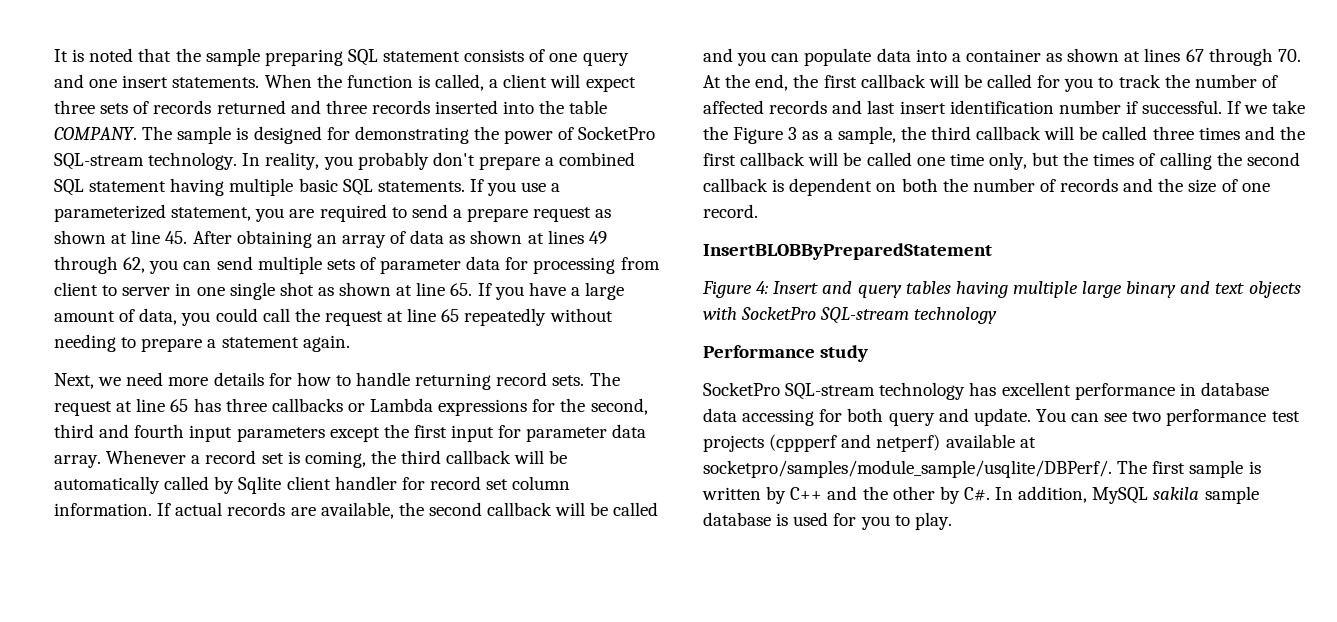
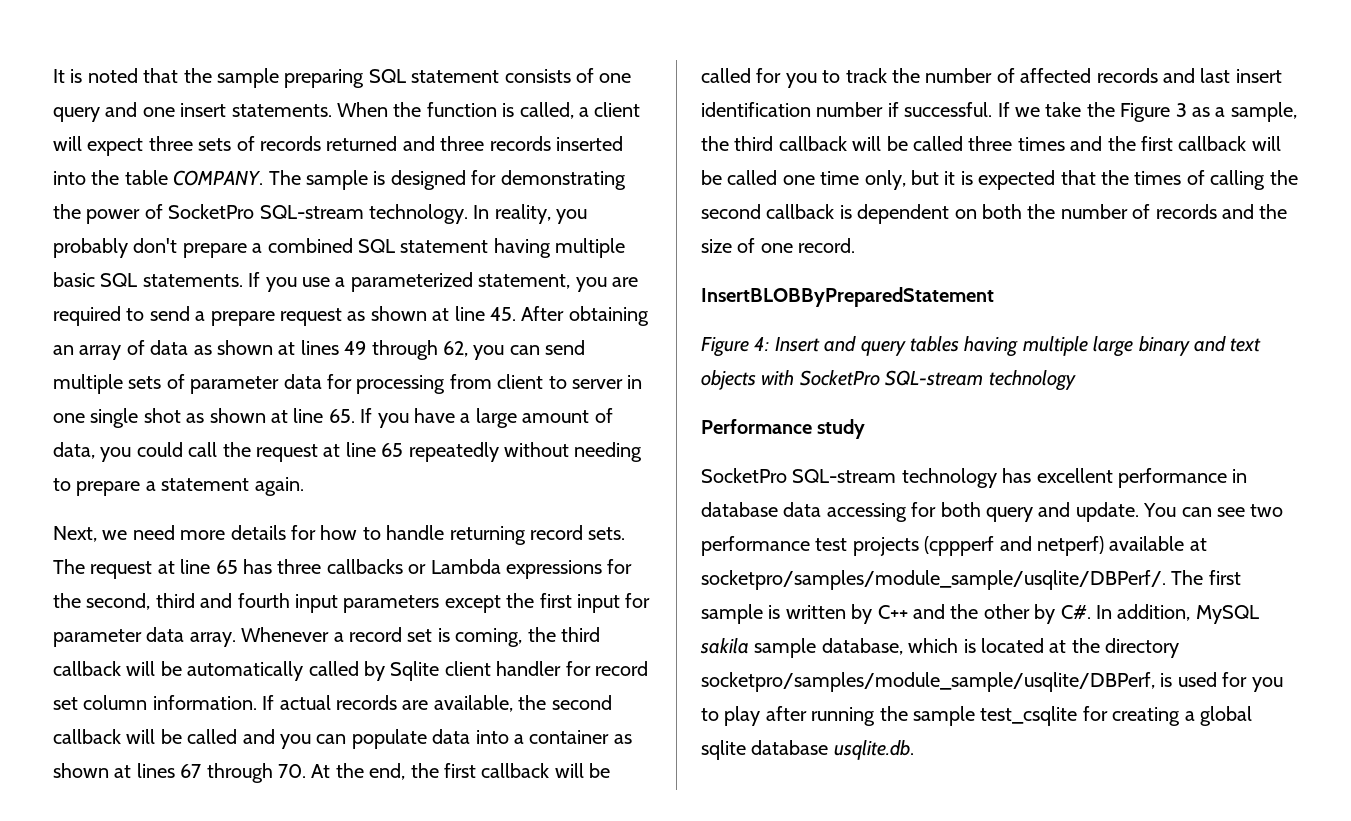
- If we take the Figure 3 as a sample, the third callback will be called three times and the first callback will be called one time only, but the times of calling the second callback is dependent on both the number of records and the size of one record.
+ If we take the Figure 3 as a sample, the third callback will be called three times and the first callback will be called one time only, but it is expected that the times of calling the second callback is dependent on both the number of records and the size of one record.
- The first sample is written by C++ and the other by C#. In addition, MySQL sakila sample database is used for you to play.
+ The first sample is written by C++ and the other by C#. In addition, MySQL sakila sample database, which is located at the directory socketpro/samples/module_sample/usqlite/DBPerf, is used for you to play after running the sample test_csqlite for creating a global sqlite database usqlite.db.

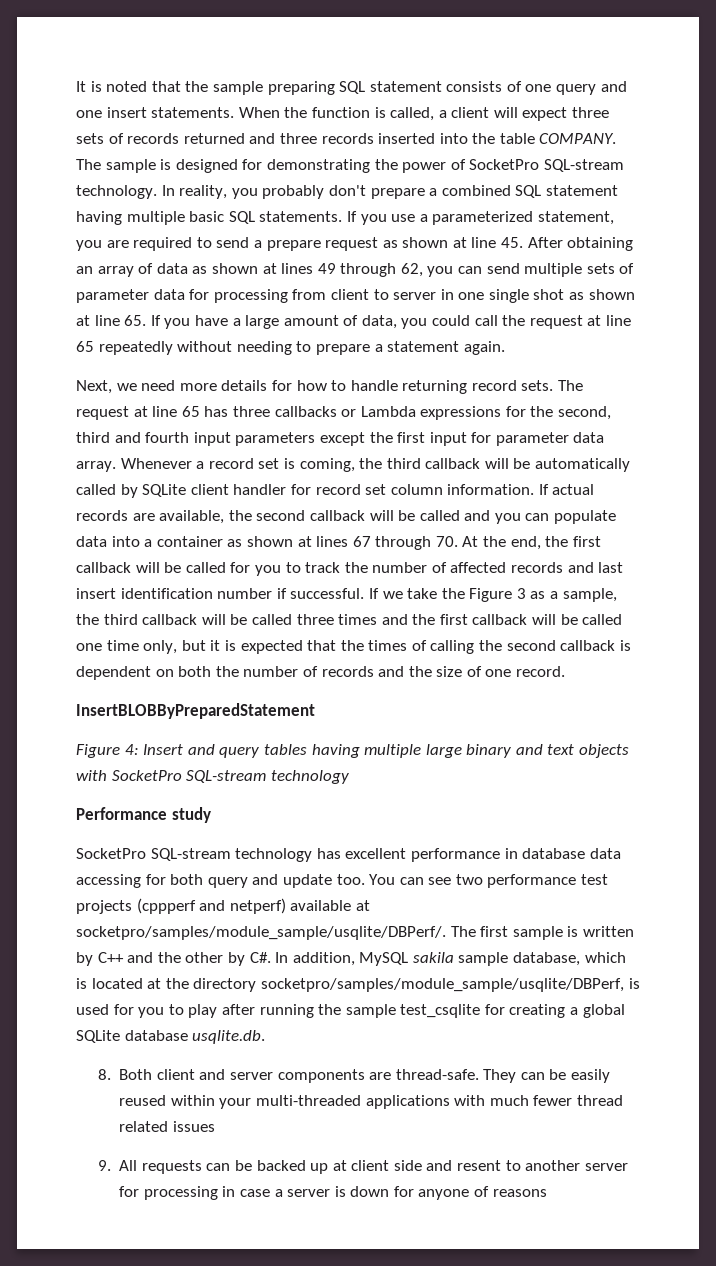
- Whenever a record set is coming, the third callback will be automatically called by Sqlite client handler for record set column information.
+ Whenever a record set is coming, the third callback will be automatically called by SQLite client handler for record set column information.
- SocketPro SQL-stream technology has excellent performance in database data accessing for both query and update.
+ SocketPro SQL-stream technology has excellent performance in database data accessing for both query and update too.
- The first sample is written by C++ and the other by C#. In addition, MySQL sakila sample database, which is located at the directory socketpro/samples/module_sample/usqlite/DBPerf, is used for you to play after running the sample test_csqlite for creating a global sqlite database usqlite.db.
+ The first sample is written by C++ and the other by C#. In addition, MySQL sakila sample database, which is located at the directory socketpro/samples/module_sample/usqlite/DBPerf, is used for you to play after running the sample test_csqlite for creating a global SQLite database usqlite.db.
+ 8. Both client and server components are thread-safe. They can be easily reused within your multi-threaded applications with much fewer thread related issues
+ 9. All requests can be backed up at client side and resent to another server for processing in case a server is down for anyone of reasons

